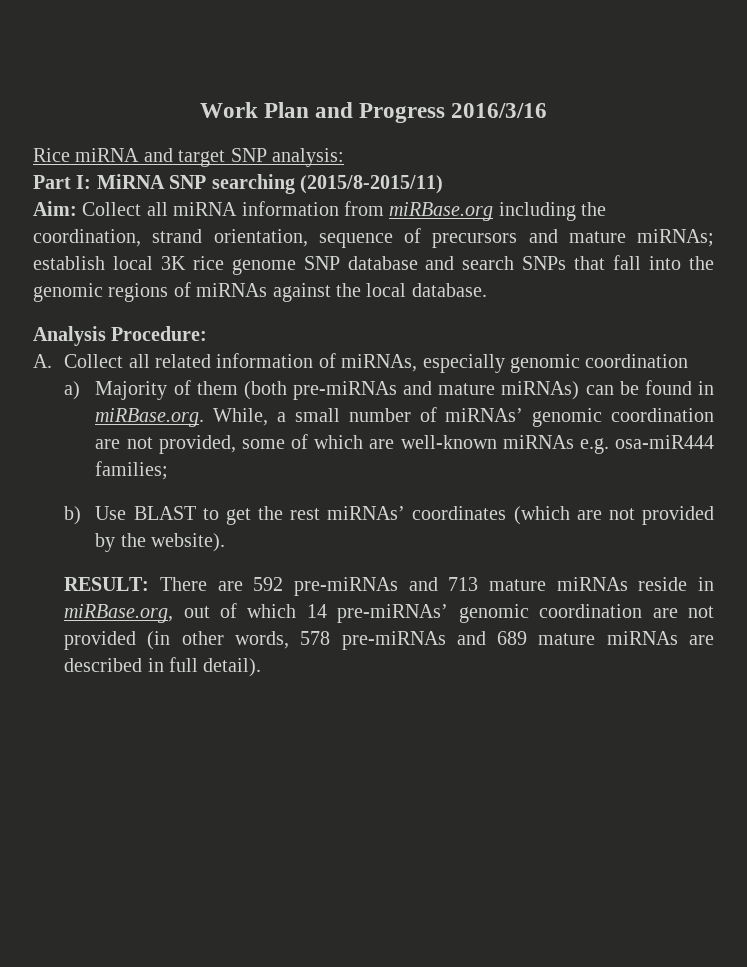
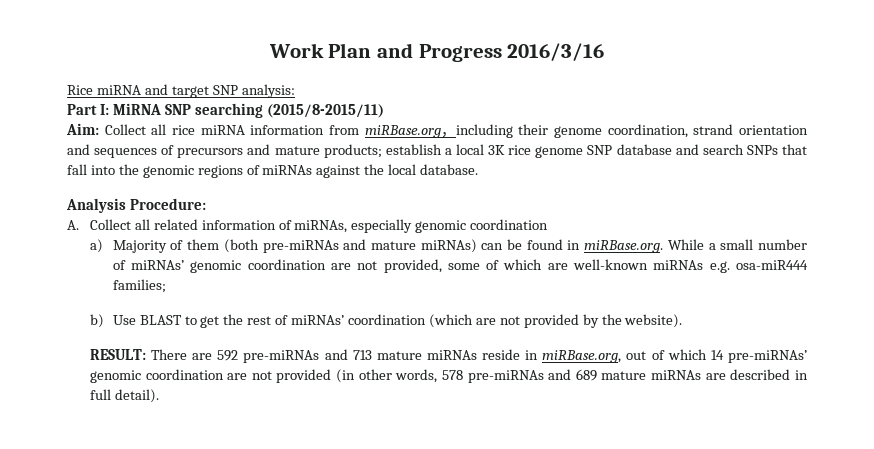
- Aim: Collect all miRNA information from miRBase.org including the coordination, strand orientation, sequence of precursors and mature miRNAs; establish local 3K rice genome SNP database and search SNPs that fall into the genomic regions of miRNAs against the local database.
+ Aim: Collect all rice miRNA information from miRBase.org，including their genome coordination, strand orientation and sequences of precursors and mature products; establish a local 3K rice genome SNP database and search SNPs that fall into the genomic regions of miRNAs against the local database.
- a) Majority of them (both pre-miRNAs and mature miRNAs) can be found in miRBase.org. While, a small number of miRNAs’ genomic coordination are not provided, some of which are well-known miRNAs e.g. osa-miR444 families;
+ a) Majority of them (both pre-miRNAs and mature miRNAs) can be found in miRBase.org. While a small number of miRNAs’ genomic coordination are not provided, some of which are well-known miRNAs e.g. osa-miR444 families;
- b) Use BLAST to get the rest miRNAs’ coordinates (which are not provided by the website).
+ b) Use BLAST to get the rest of miRNAs’ coordination (which are not provided by the website).

